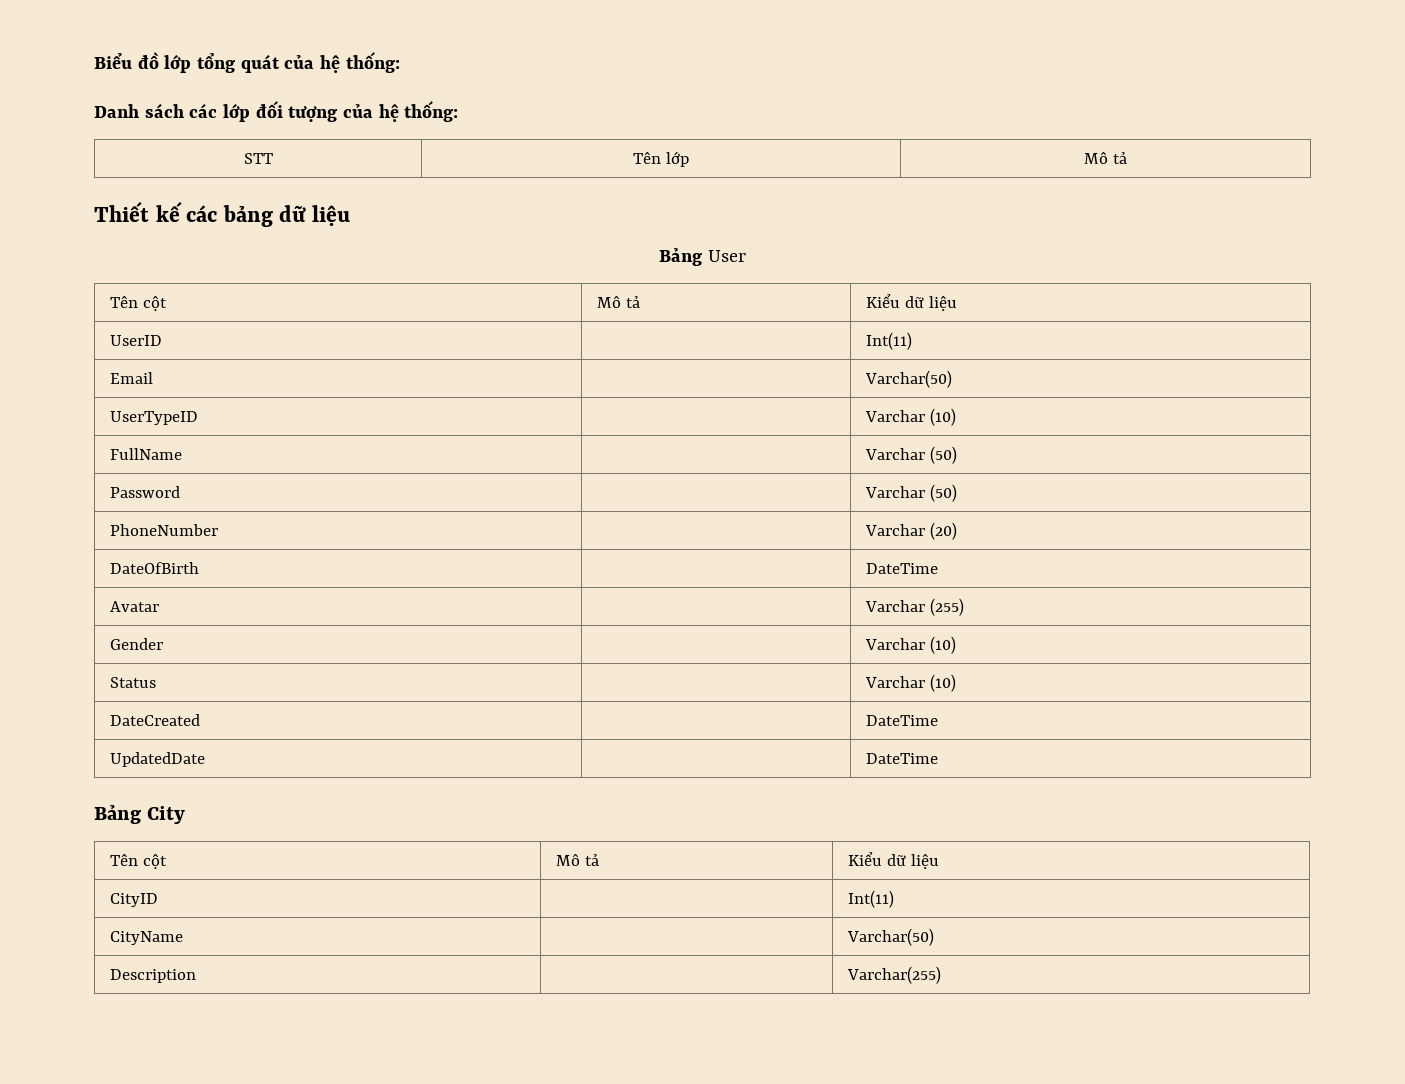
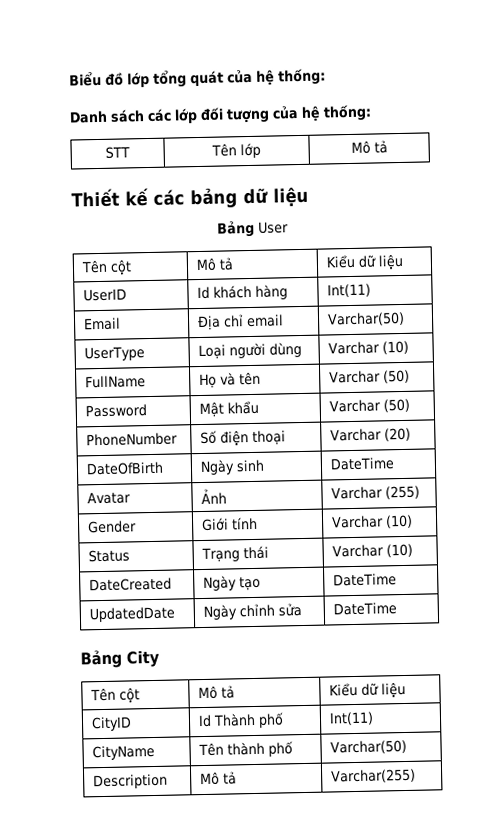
- UserID | | Int(11)
+ UserID | Id khách hàng | Int(11)
- Email | | Varchar(50)
- UserTypeID | | Varchar (10)
+ Email | Địa chỉ email | Varchar(50)
+ UserType | Loại người dùng | Varchar (10)
- FullName | | Varchar (50)
+ FullName | Họ và tên | Varchar (50)
- Password | | Varchar (50)
+ Password | Mật khẩu | Varchar (50)
- PhoneNumber | | Varchar (20)
+ PhoneNumber | Số điện thoại | Varchar (20)
- DateOfBirth | | DateTime
+ DateOfBirth | Ngày sinh | DateTime
- Avatar | | Varchar (255)
+ Avatar | Ảnh | Varchar (255)
- Gender | | Varchar (10)
+ Gender | Giới tính | Varchar (10)
- Status | | Varchar (10)
+ Status | Trạng thái | Varchar (10)
- DateCreated | | DateTime
+ DateCreated | Ngày tạo | DateTime
- UpdatedDate | | DateTime
+ UpdatedDate | Ngày chỉnh sửa | DateTime
- CityID | | Int(11)
+ CityID | Id Thành phố | Int(11)
- CityName | | Varchar(50)
+ CityName | Tên thành phố | Varchar(50)
- Description | | Varchar(255)
+ Description | Mô tả | Varchar(255)

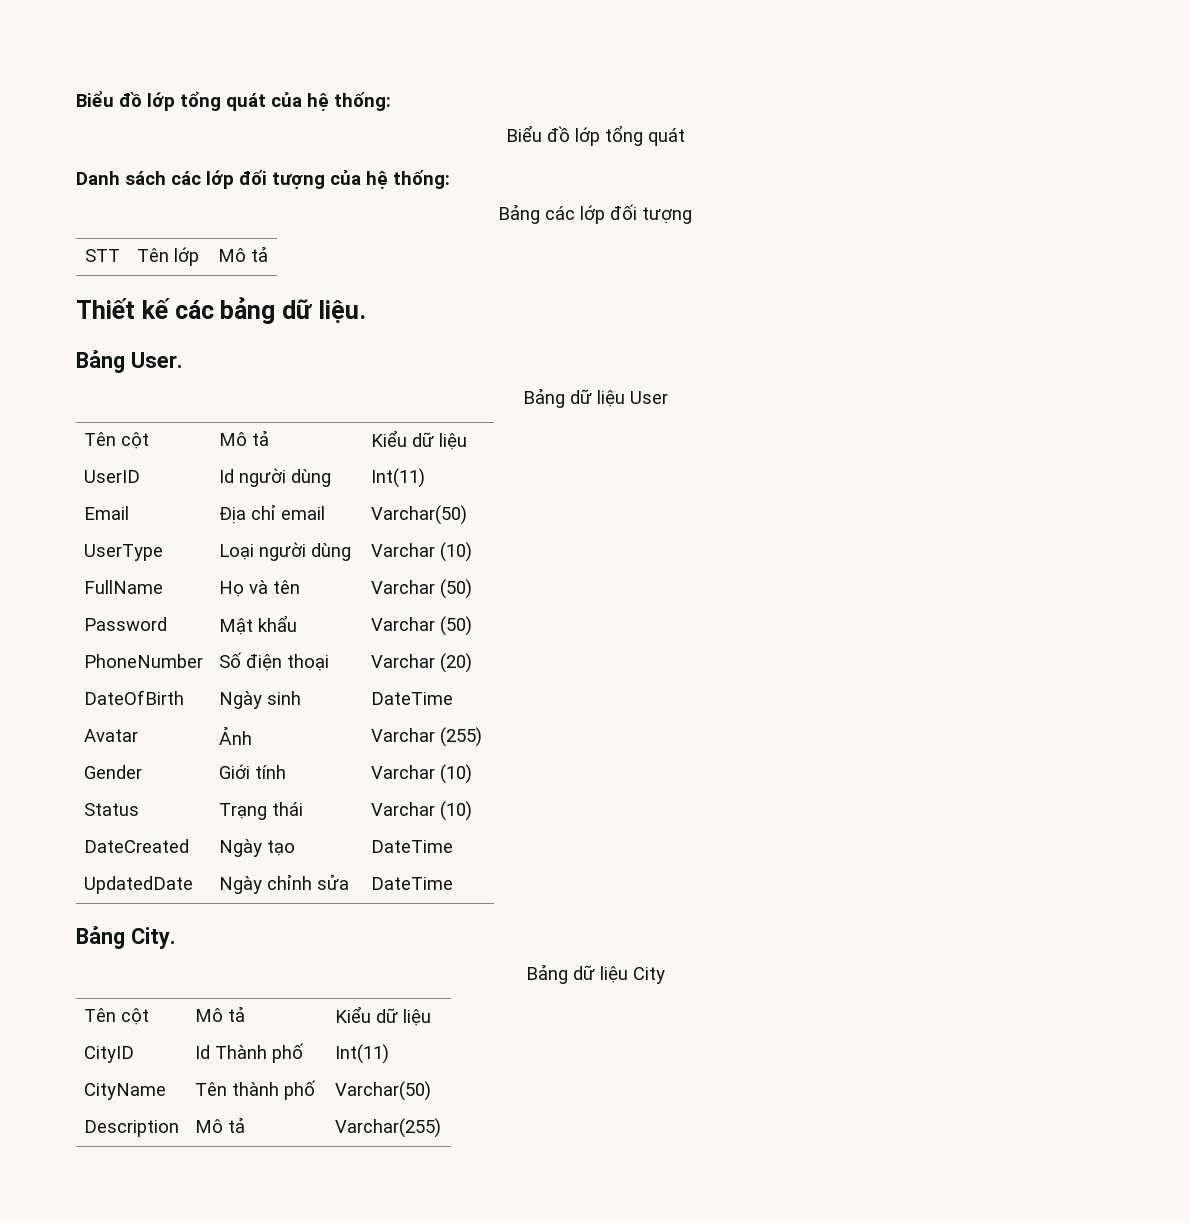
  Biểu đồ lớp tổng quát của hệ thống:
+ Biểu đồ lớp tổng quát
+ Bảng các lớp đối tượng
- Thiết kế các bảng dữ liệu
- Bảng User
+ Thiết kế các bảng dữ liệu.
+ Bảng User.
+ Bảng dữ liệu User
- UserID | Id khách hàng | Int(11)
+ UserID | Id người dùng | Int(11)
- Bảng City
+ Bảng City.
+ Bảng dữ liệu City

